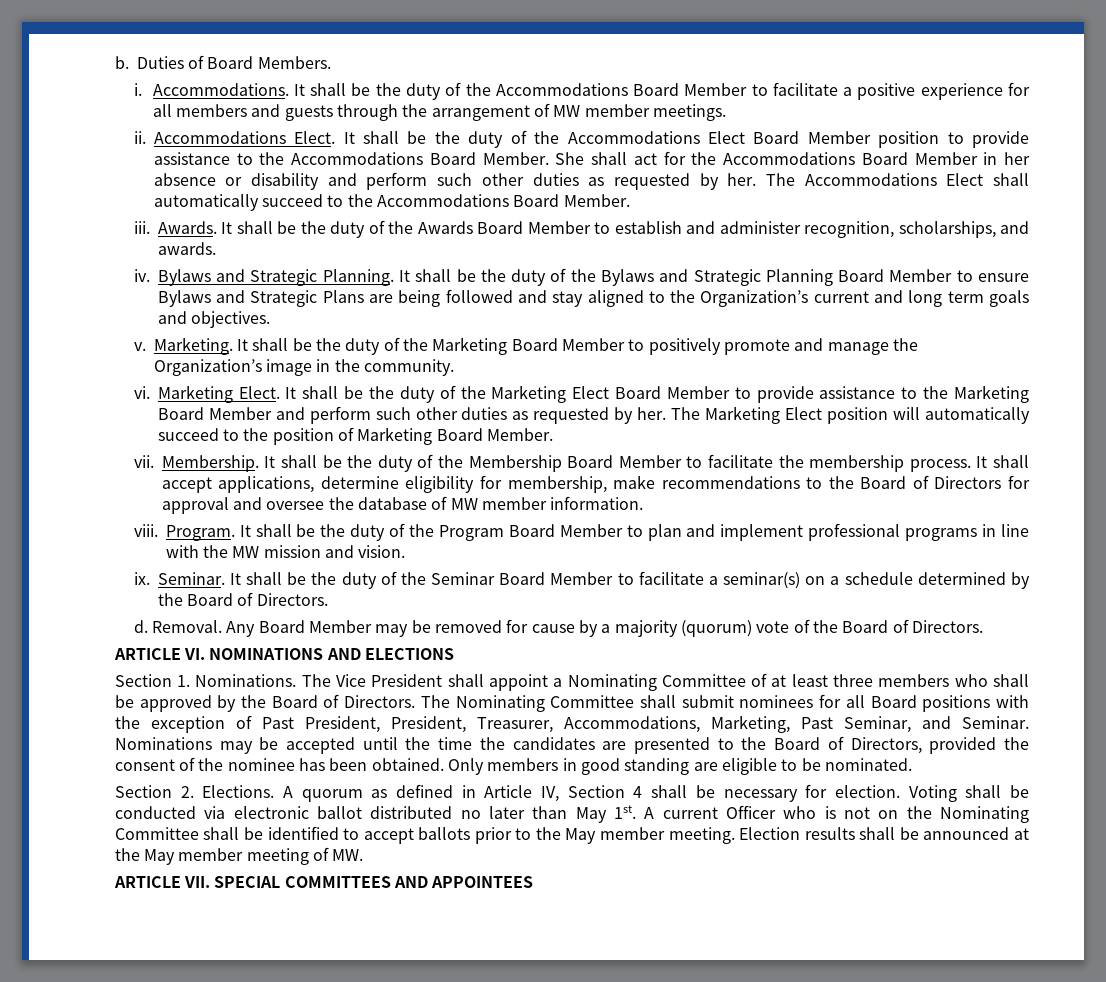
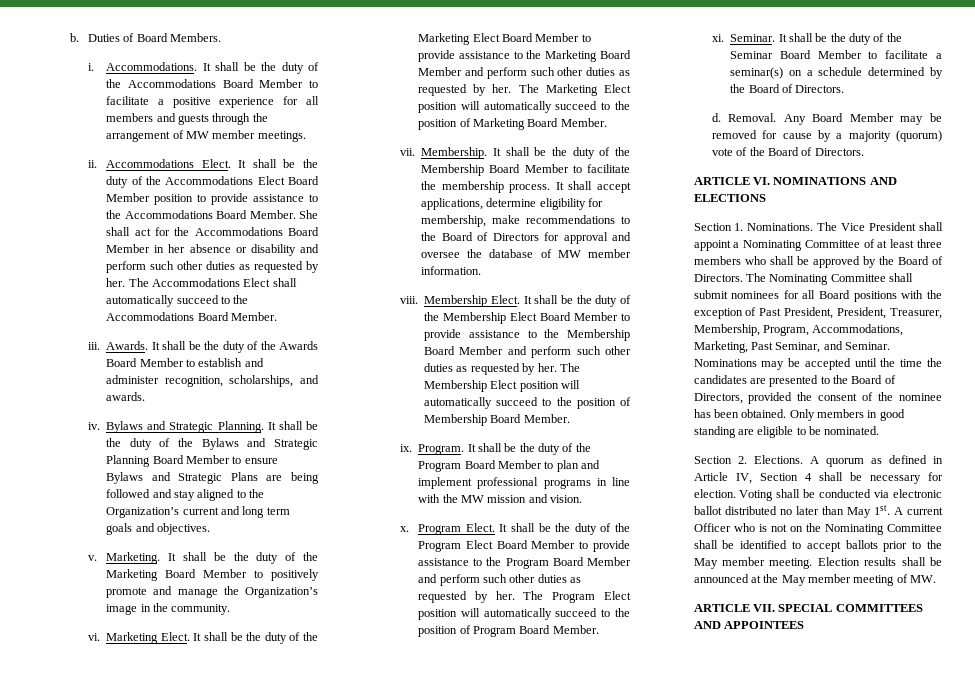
+ Membership Elect. It shall be the duty of the Membership Elect Board Member to provide assistance to the Membership Board Member and perform such other duties as requested by her. The Membership Elect position will automatically succeed to the position of Membership Board Member.
+ ix.
- ix.
+ x. Program Elect. It shall be the duty of the Program Elect Board Member to provide assistance to the Program Board Member and perform such other duties as requested by her. The Program Elect position will automatically succeed to the position of Program Board Member.
+ xi.
- The Nominating Committee shall submit nominees for all Board positions with the exception of Past President, President, Treasurer, Accommodations, Marketing, Past Seminar, and Seminar.
+ The Nominating Committee shall submit nominees for all Board positions with the exception of Past President, President, Treasurer, Membership, Program, Accommodations, Marketing, Past Seminar, and Seminar.

